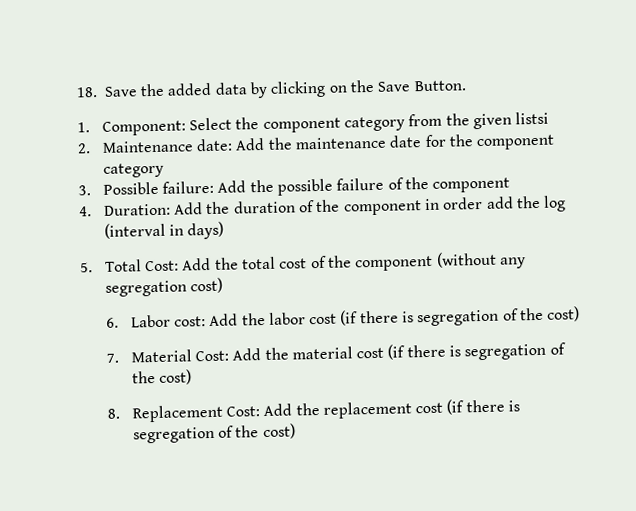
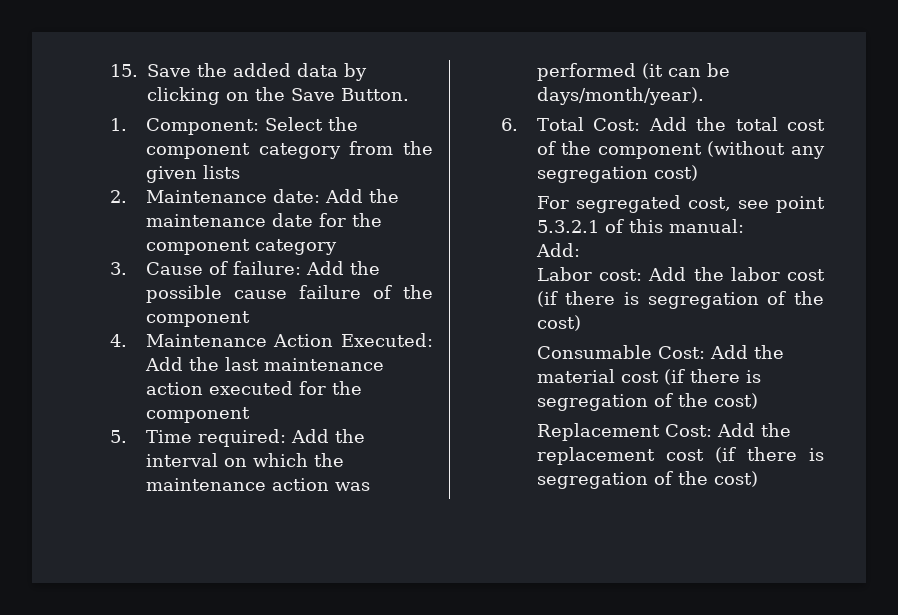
- 18. Save the added data by clicking on the Save Button.
+ 15. Save the added data by clicking on the Save Button.
- 1. Component: Select the component category from the given listsi
+ 1. Component: Select the component category from the given lists
- 3. Possible failure: Add the possible failure of the component
+ 3. Cause of failure: Add the possible cause failure of the component
- 4. Duration: Add the duration of the component in order add the log (interval in days)
- 5. Total Cost: Add the total cost of the component (without any segregation cost)
+ 4. Maintenance Action Executed: Add the last maintenance action executed for the component
+ 5. Time required: Add the interval on which the maintenance action was performed (it can be days/month/year).
+ 6. Total Cost: Add the total cost of the component (without any segregation cost)
- 6. Labor cost: Add the labor cost (if there is segregation of the cost)
+ For segregated cost, see point 5.3.2.1 of this manual:
+ Add:
+ Labor cost: Add the labor cost (if there is segregation of the cost)
- 7. Material Cost: Add the material cost (if there is segregation of the cost)
+ Consumable Cost: Add the material cost (if there is segregation of the cost)
- 8. Replacement Cost: Add the replacement cost (if there is segregation of the cost)
+ Replacement Cost: Add the replacement cost (if there is segregation of the cost)

